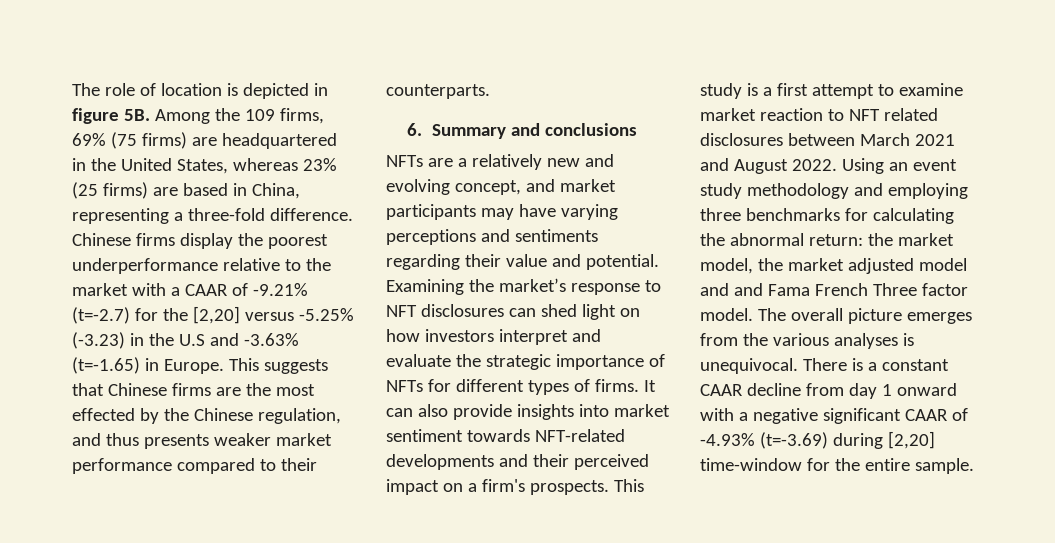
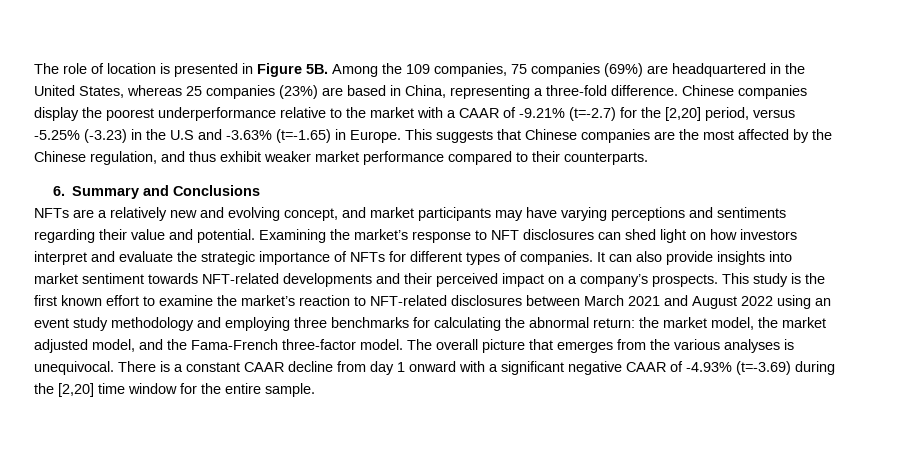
- The role of location is depicted in figure 5B.
+ The role of location is presented in Figure 5B.
- Among the 109 firms, 69% (75 firms) are headquartered in the United States, whereas 23% (25 firms) are based in China, representing a three-fold difference.
+ Among the 109 companies, 75 companies (69%) are headquartered in the United States, whereas 25 companies (23%) are based in China, representing a three-fold difference.
- Chinese firms display the poorest underperformance relative to the market with a CAAR of -9.21% (t=-2.7) for the [2,20] versus -5.25% (-3.23) in the U.S and -3.63% (t=-1.65) in Europe.
+ Chinese companies display the poorest underperformance relative to the market with a CAAR of -9.21% (t=-2.7) for the [2,20] period, versus -5.25% (-3.23) in the U.S and -3.63% (t=-1.65) in Europe.
- This suggests that Chinese firms are the most effected by the Chinese regulation, and thus presents weaker market performance compared to their counterparts.
+ This suggests that Chinese companies are the most affected by the Chinese regulation, and thus exhibit weaker market performance compared to their counterparts.
- 6. Summary and conclusions
+ 6. Summary and Conclusions
- Examining the market’s response to NFT disclosures can shed light on how investors interpret and evaluate the strategic importance of NFTs for different types of firms.
+ Examining the market’s response to NFT disclosures can shed light on how investors interpret and evaluate the strategic importance of NFTs for different types of companies.
- It can also provide insights into market sentiment towards NFT-related developments and their perceived impact on a firm's prospects.
+ It can also provide insights into market sentiment towards NFT-related developments and their perceived impact on a company’s prospects.
- This study is a first attempt to examine market reaction to NFT related disclosures between March 2021 and August 2022. Using an event study methodology and employing three benchmarks for calculating the abnormal return: the market model, the market adjusted model and and Fama French Three factor model.
+ This study is the first known effort to examine the market’s reaction to NFT-related disclosures between March 2021 and August 2022 using an event study methodology and employing three benchmarks for calculating the abnormal return: the market model, the market adjusted model, and the Fama-French three-factor model.
- The overall picture emerges from the various analyses is unequivocal.
+ The overall picture that emerges from the various analyses is unequivocal.
- There is a constant CAAR decline from day 1 onward with a negative significant CAAR of -4.93% (t=-3.69) during [2,20] time-window for the entire sample.
+ There is a constant CAAR decline from day 1 onward with a significant negative CAAR of -4.93% (t=-3.69) during the [2,20] time window for the entire sample.

